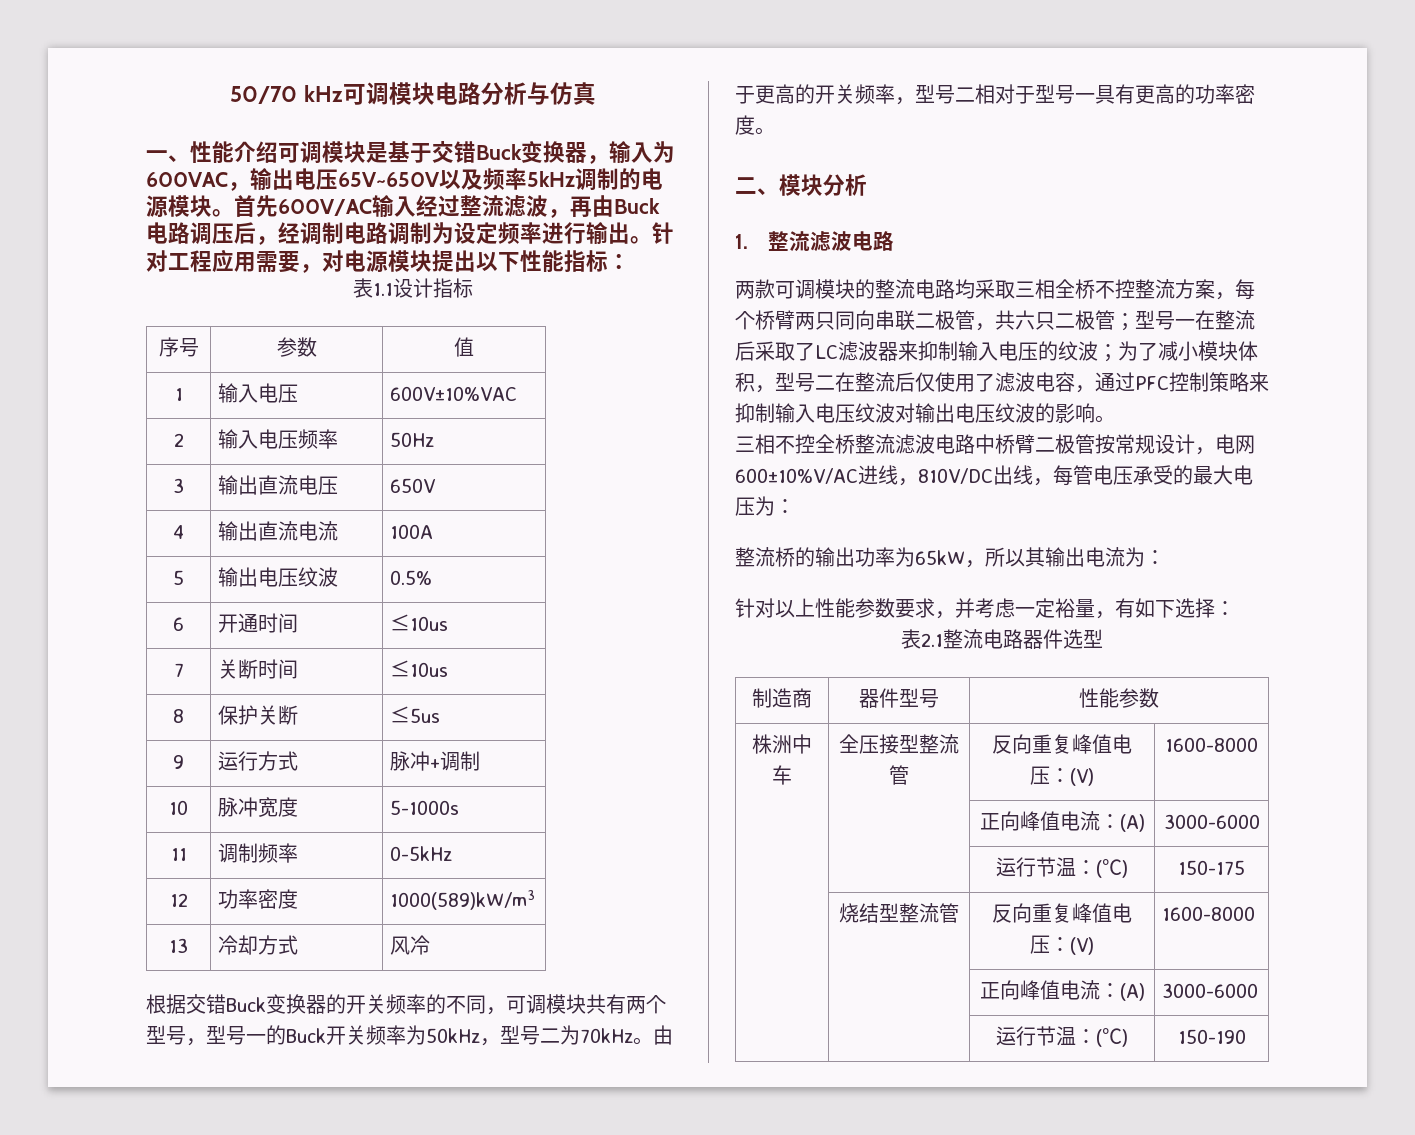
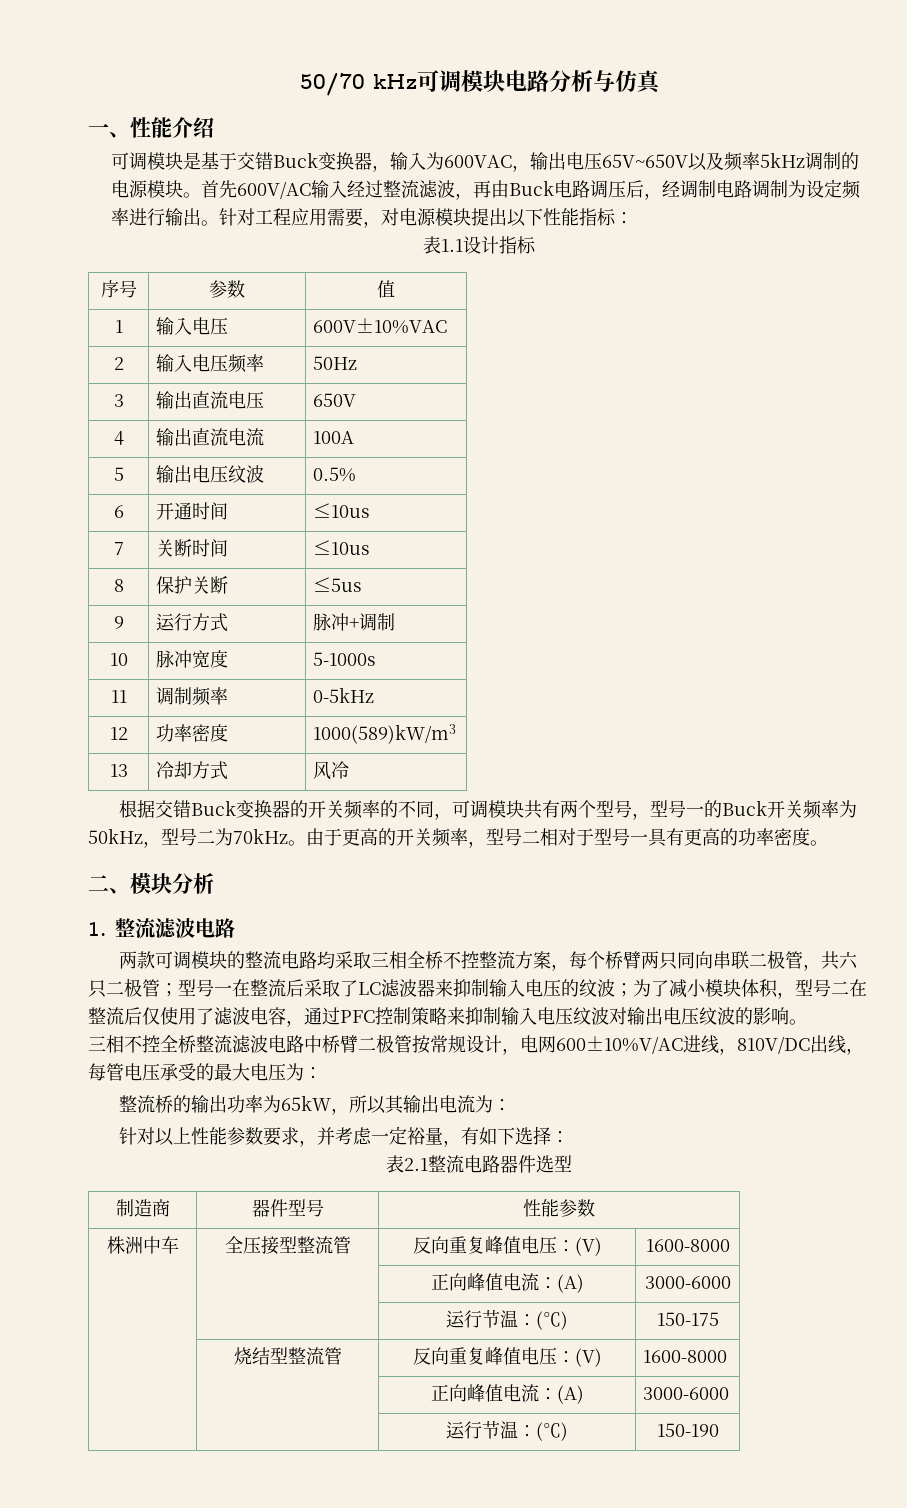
- 一、性能介绍可调模块是基于交错Buck变换器，输入为600VAC，输出电压65V~650V以及频率5kHz调制的电源模块。
+ 一、性能介绍
+ 可调模块是基于交错Buck变换器，输入为600VAC，输出电压65V~650V以及频率5kHz调制的电源模块。

